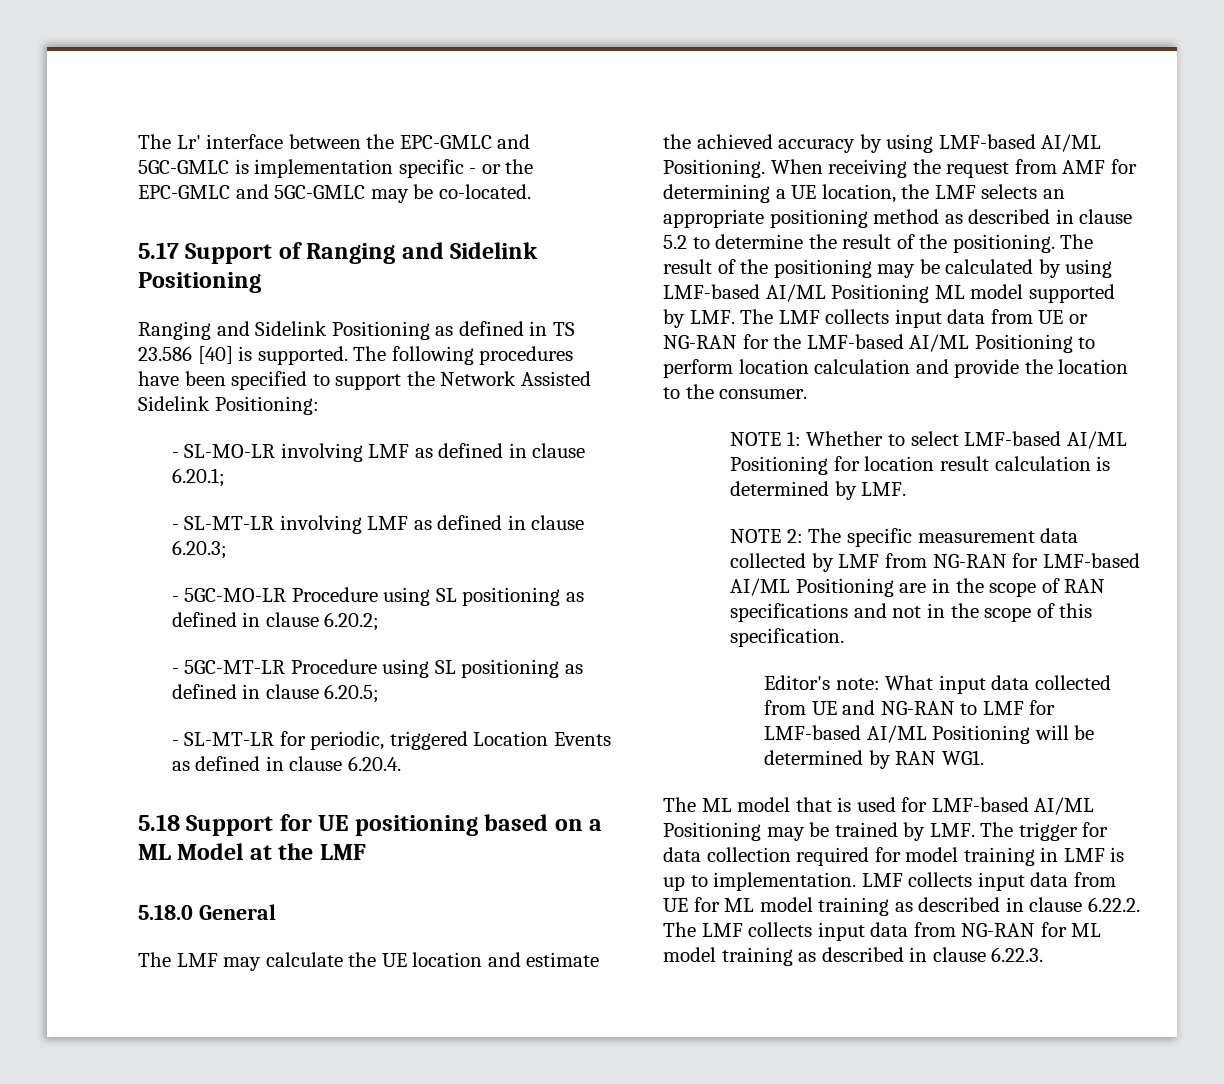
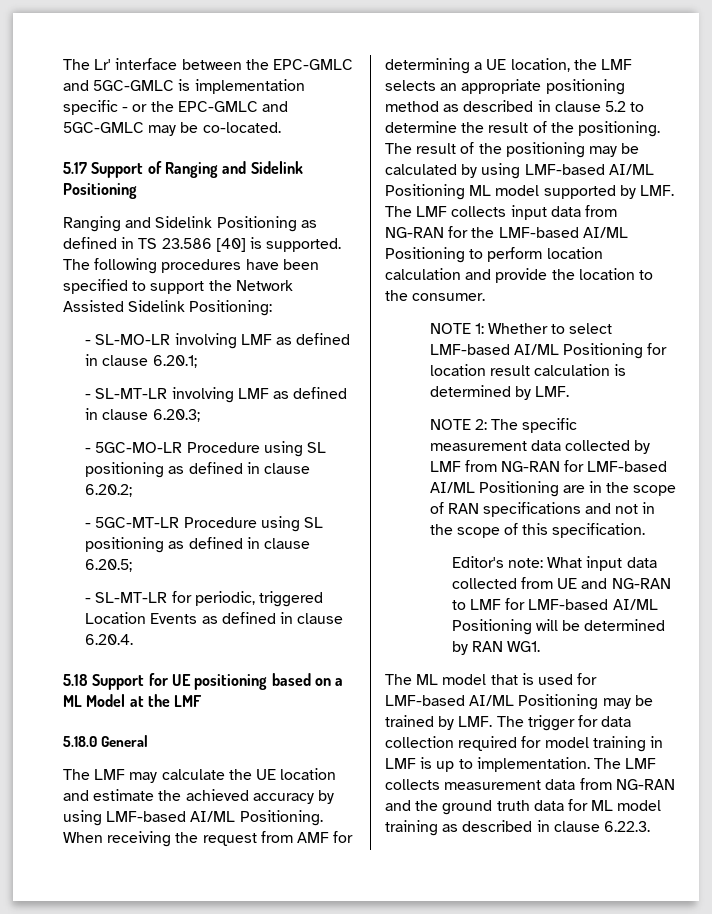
- The result of the positioning may be calculated by using LMF-based AI/ML Positioning ML model supported by LMF. The LMF collects input data from UE or NG-RAN for the LMF-based AI/ML Positioning to perform location calculation and provide the location to the consumer.
+ The result of the positioning may be calculated by using LMF-based AI/ML Positioning ML model supported by LMF. The LMF collects input data from NG-RAN for the LMF-based AI/ML Positioning to perform location calculation and provide the location to the consumer.
- LMF collects input data from UE for ML model training as described in clause 6.22.2. The LMF collects input data from NG-RAN for ML model training as described in clause 6.22.3.
+ The LMF collects measurement data from NG-RAN and the ground truth data for ML model training as described in clause 6.22.3.

